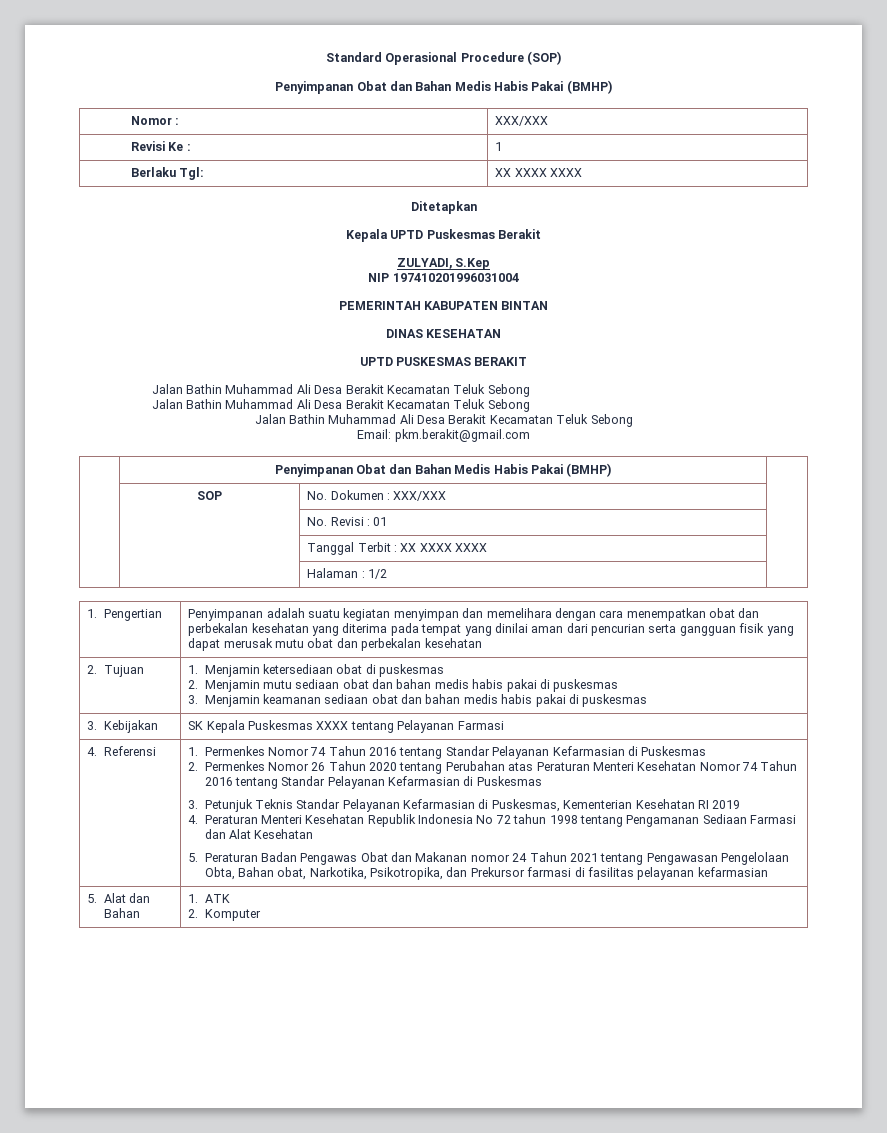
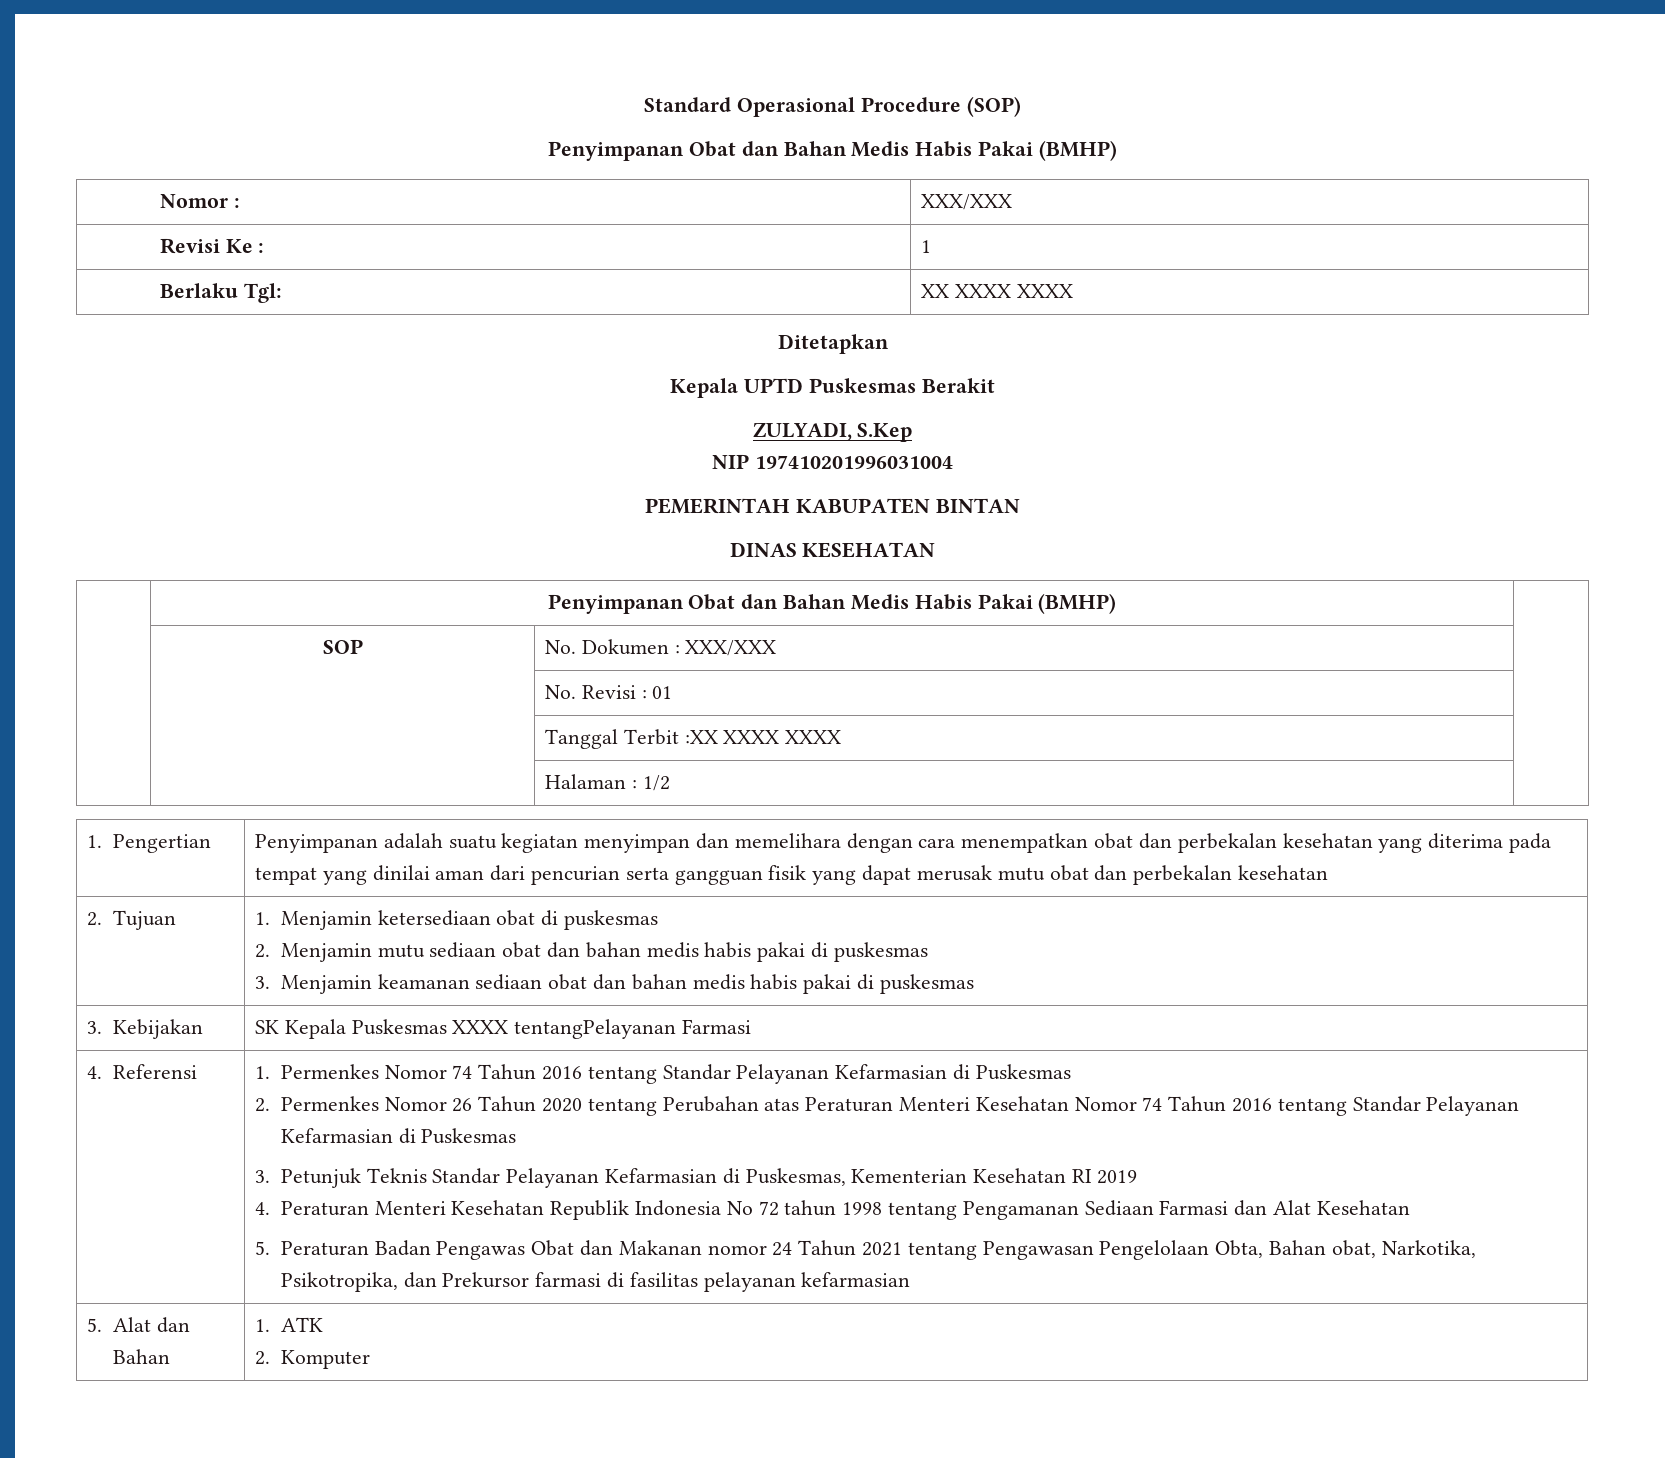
- UPTD PUSKESMAS BERAKIT
- Jalan Bathin Muhammad Ali Desa Berakit Kecamatan Teluk Sebong
- Jalan Bathin Muhammad Ali Desa Berakit Kecamatan Teluk Sebong
- Jalan Bathin Muhammad Ali Desa Berakit Kecamatan Teluk Sebong
- Email: pkm.berakit@gmail.com
- | | Tanggal Terbit : XX XXXX XXXX |
+ | | Tanggal Terbit :XX XXXX XXXX |
- 3. Kebijakan | SK Kepala Puskesmas XXXX tentang Pelayanan Farmasi
+ 3. Kebijakan | SK Kepala Puskesmas XXXX tentangPelayanan Farmasi

